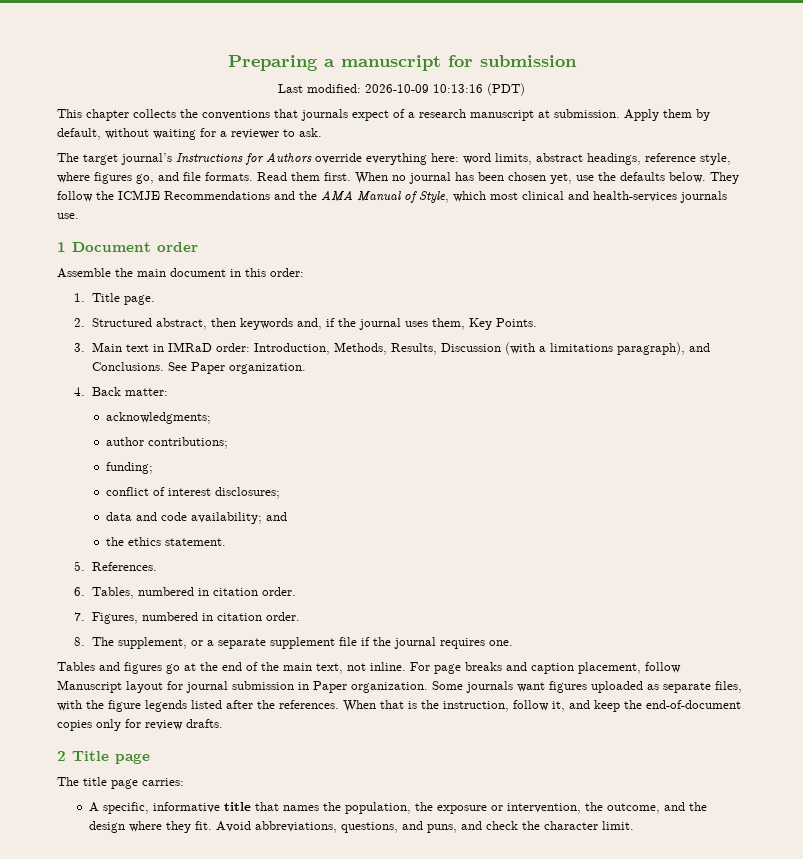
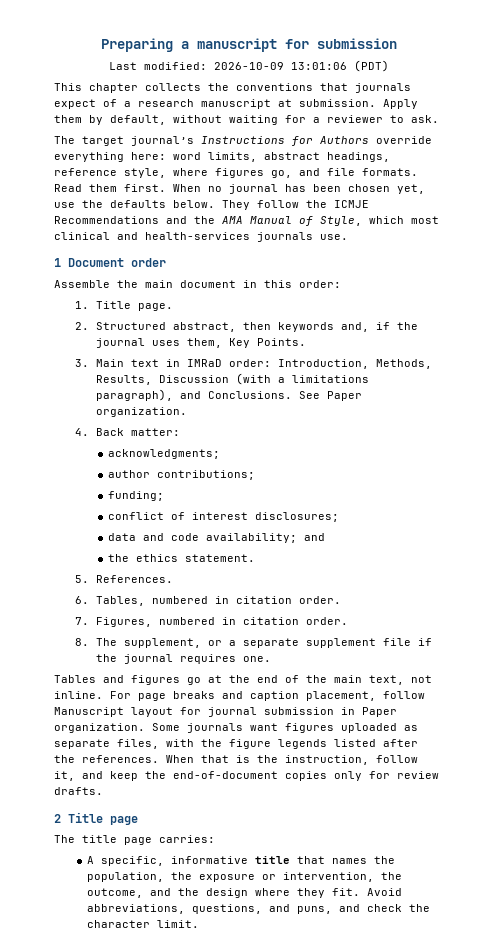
- Last modified: 2026-10-09 10:13:16 (PDT)
+ Last modified: 2026-10-09 13:01:06 (PDT)

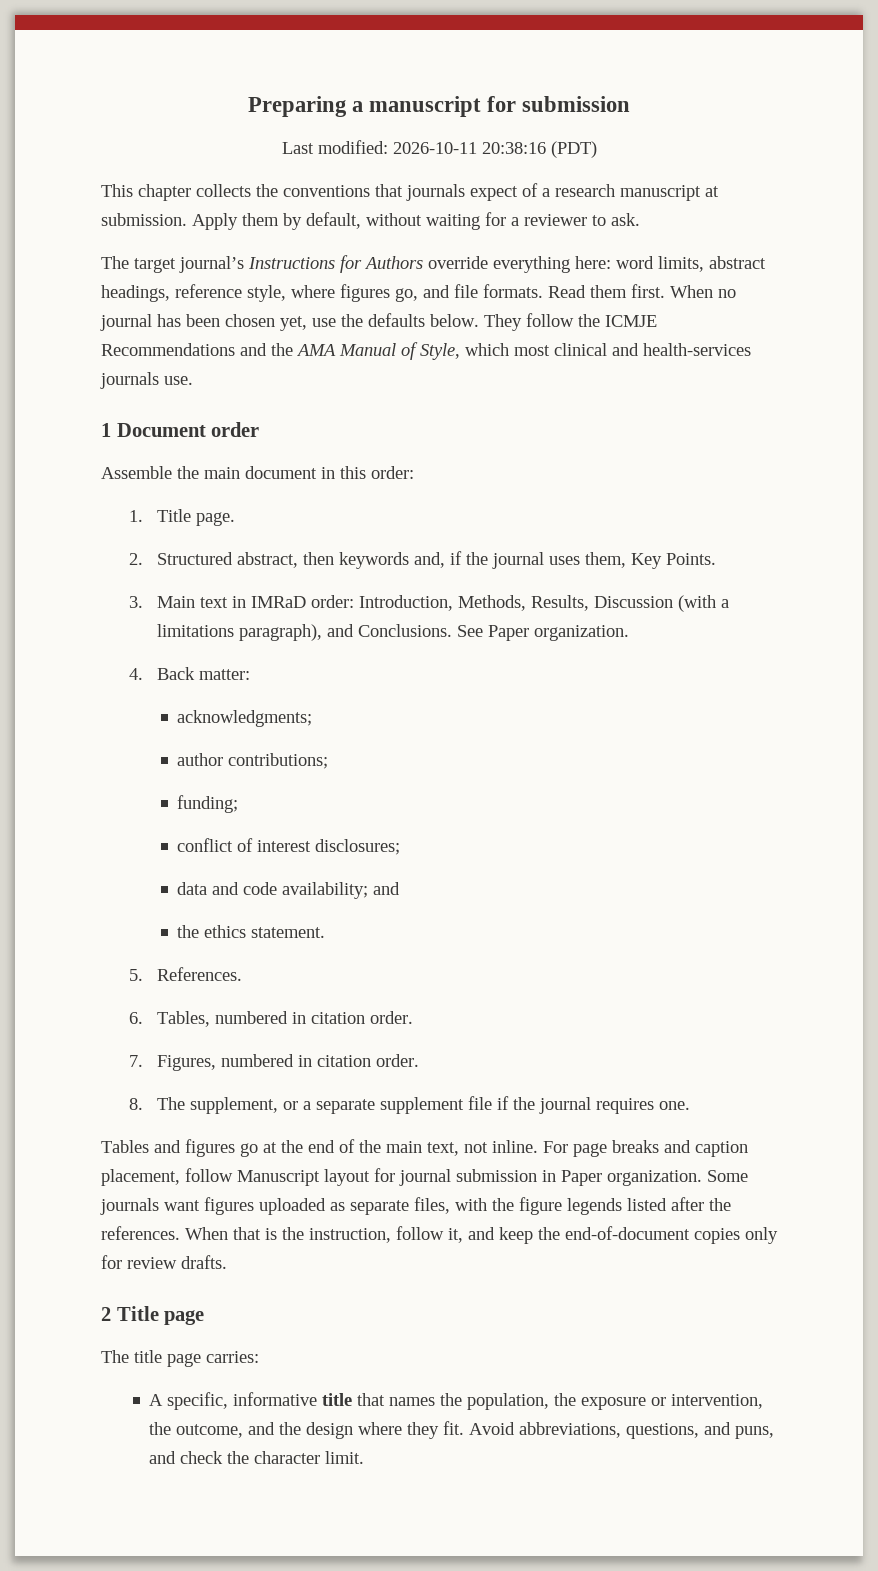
- Last modified: 2026-10-09 13:01:06 (PDT)
+ Last modified: 2026-10-11 20:38:16 (PDT)

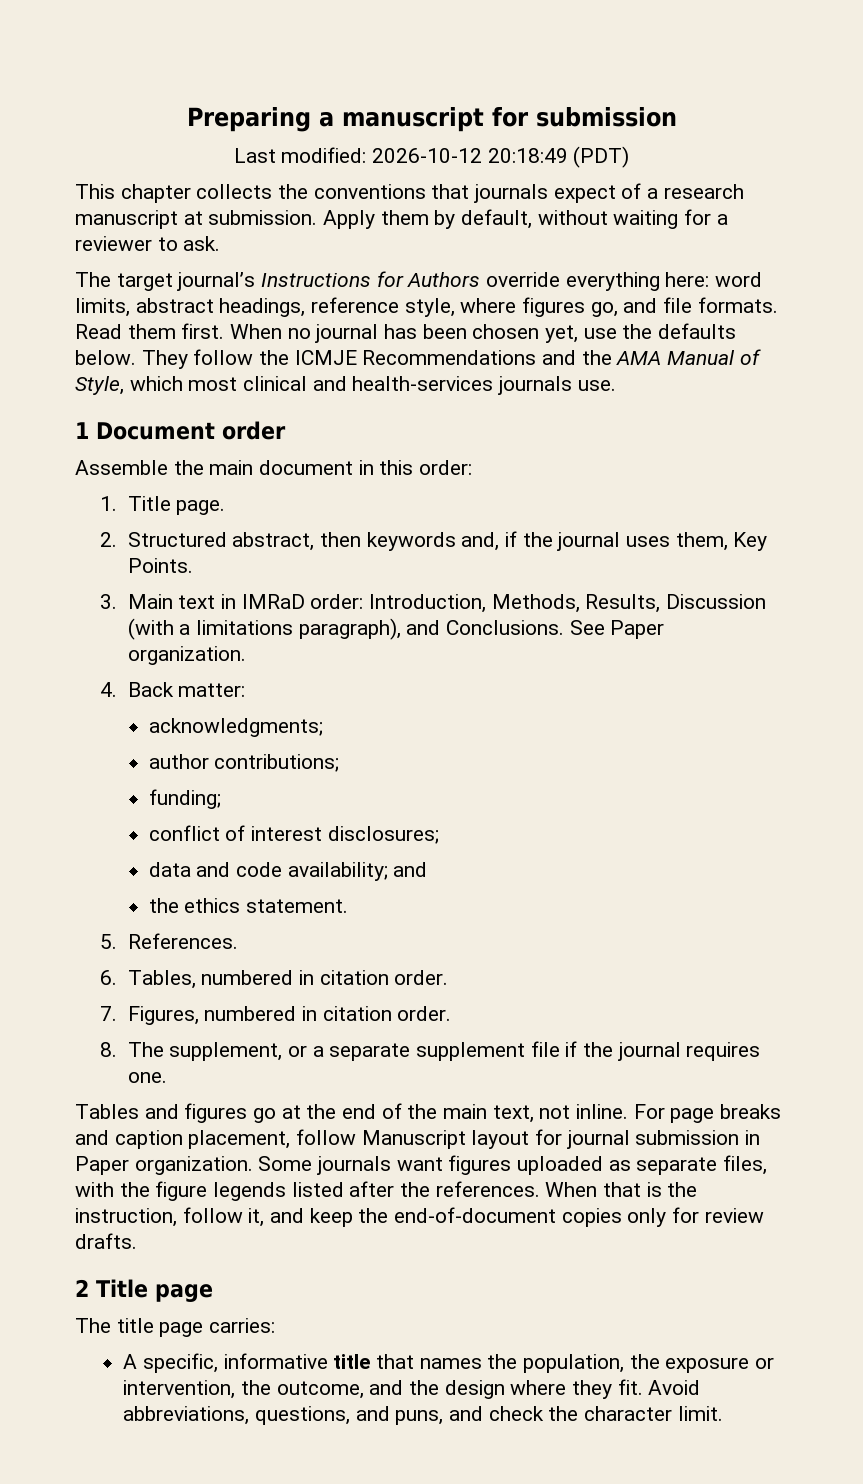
- Last modified: 2026-10-11 20:38:16 (PDT)
+ Last modified: 2026-10-12 20:18:49 (PDT)

